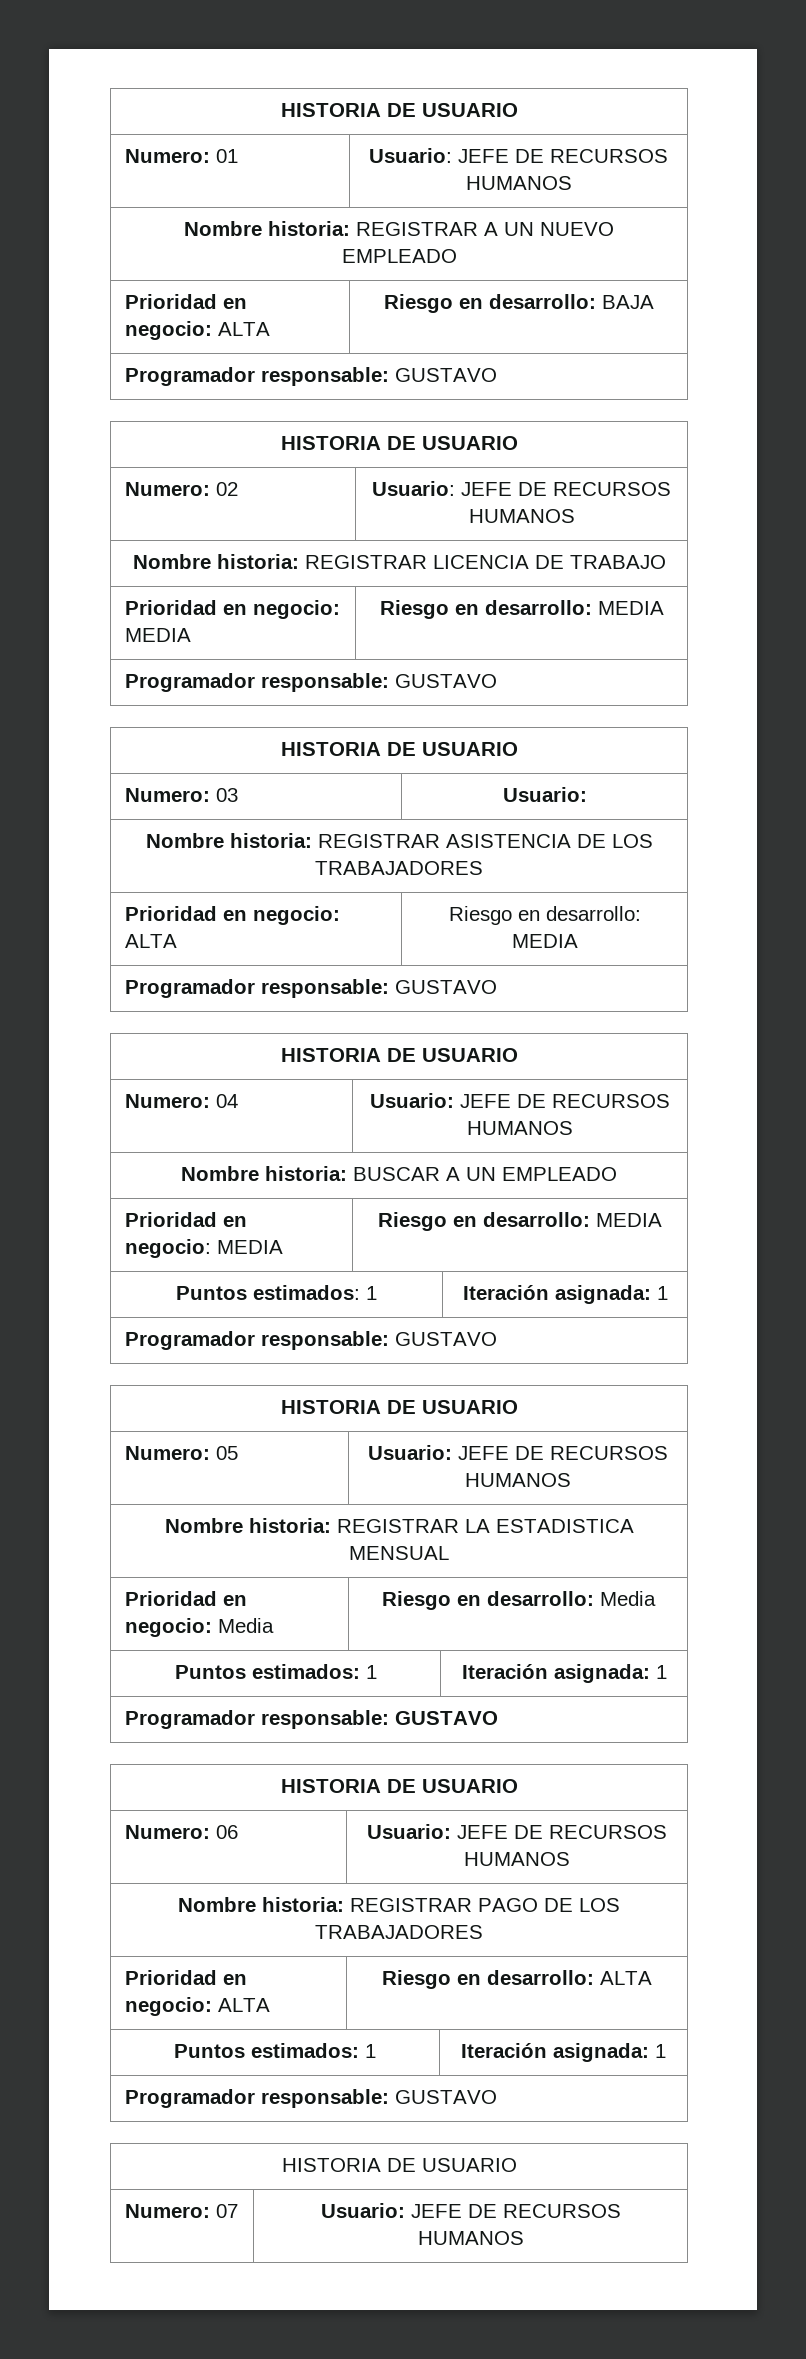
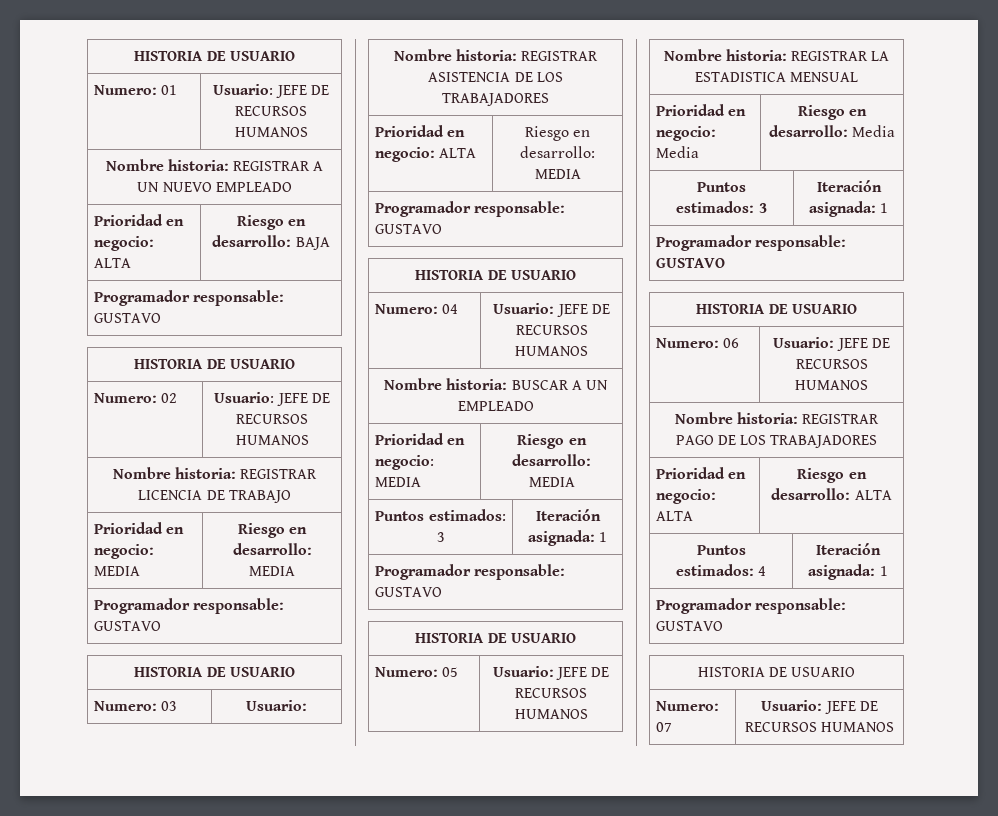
  Nombre historia: BUSCAR A UN EMPLEADO
  Prioridad en negocio: MEDIA | Riesgo en desarrollo: MEDIA
- Puntos estimados: 1 | Iteración asignada: 1
+ Puntos estimados: 3 | Iteración asignada: 1
  Prioridad en negocio: Media | Riesgo en desarrollo: Media
- Puntos estimados: 1 | Iteración asignada: 1
+ Puntos estimados: 3 | Iteración asignada: 1
  Prioridad en negocio: ALTA | Riesgo en desarrollo: ALTA
- Puntos estimados: 1 | Iteración asignada: 1
+ Puntos estimados: 4 | Iteración asignada: 1

